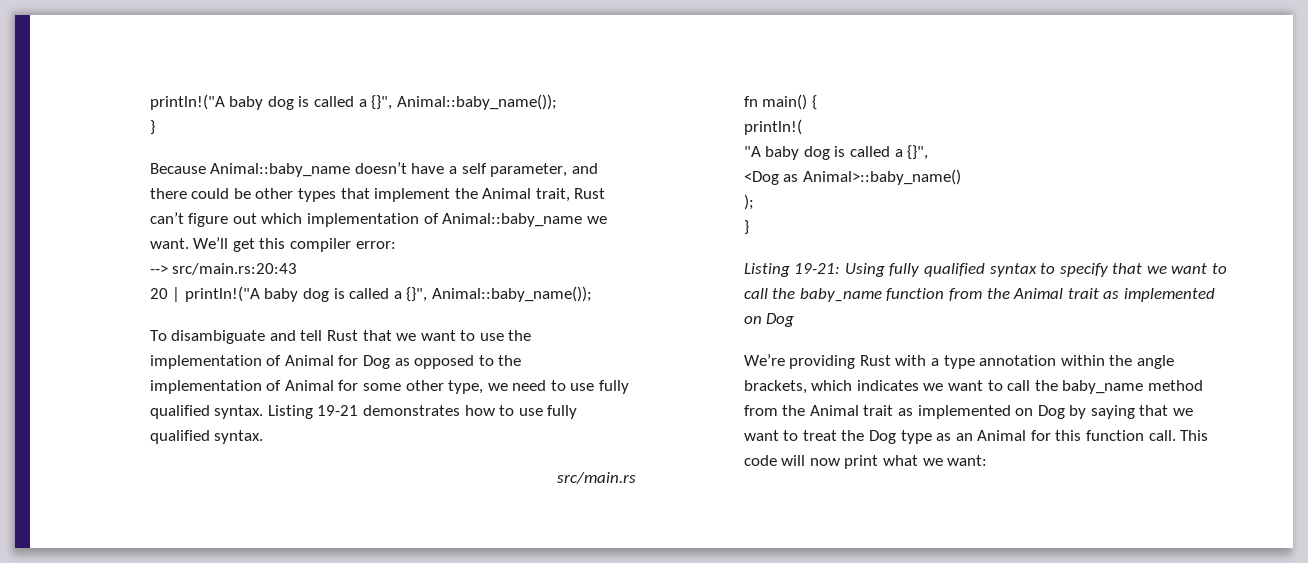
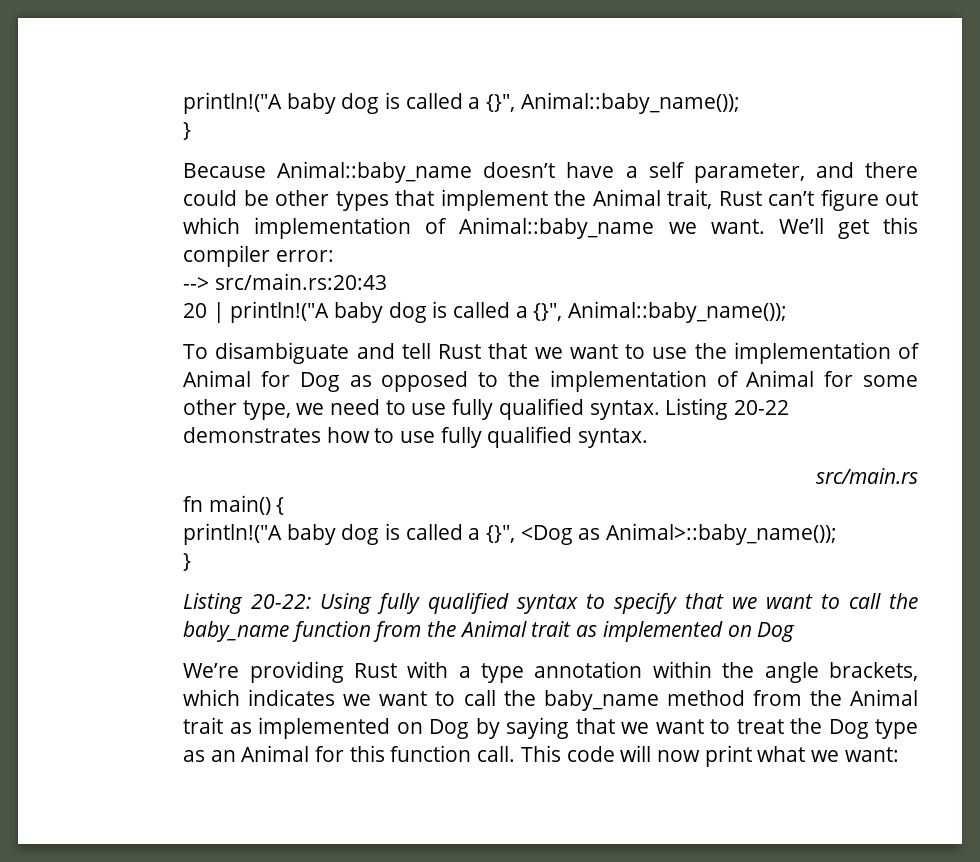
- Listing 19-21 demonstrates how to use fully qualified syntax.
+ Listing 20-22 demonstrates how to use fully qualified syntax.
- println!(
- "A baby dog is called a {}",
- <Dog as Animal>::baby_name()
- );
+ println!("A baby dog is called a {}", <Dog as Animal>::baby_name());
- Listing 19-21: Using fully qualified syntax to specify that we want to call the baby_name function from the Animal trait as implemented on Dog
+ Listing 20-22: Using fully qualified syntax to specify that we want to call the baby_name function from the Animal trait as implemented on Dog

